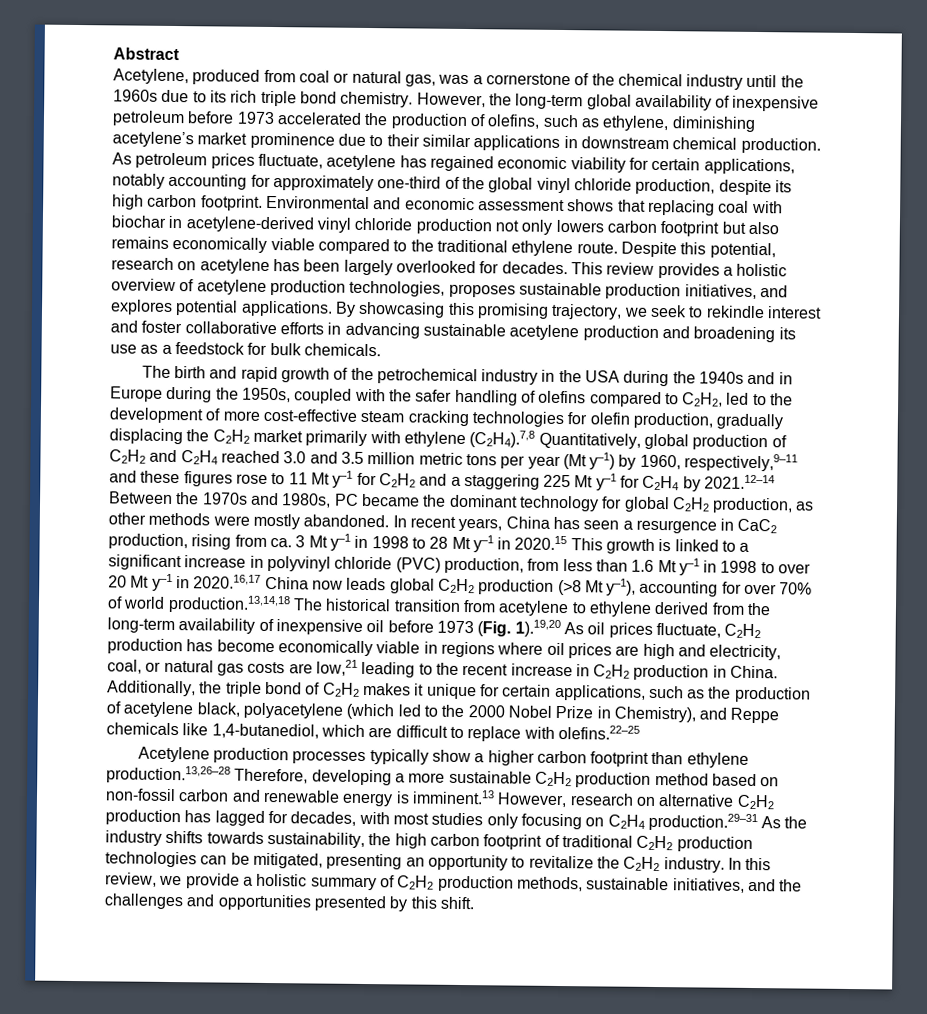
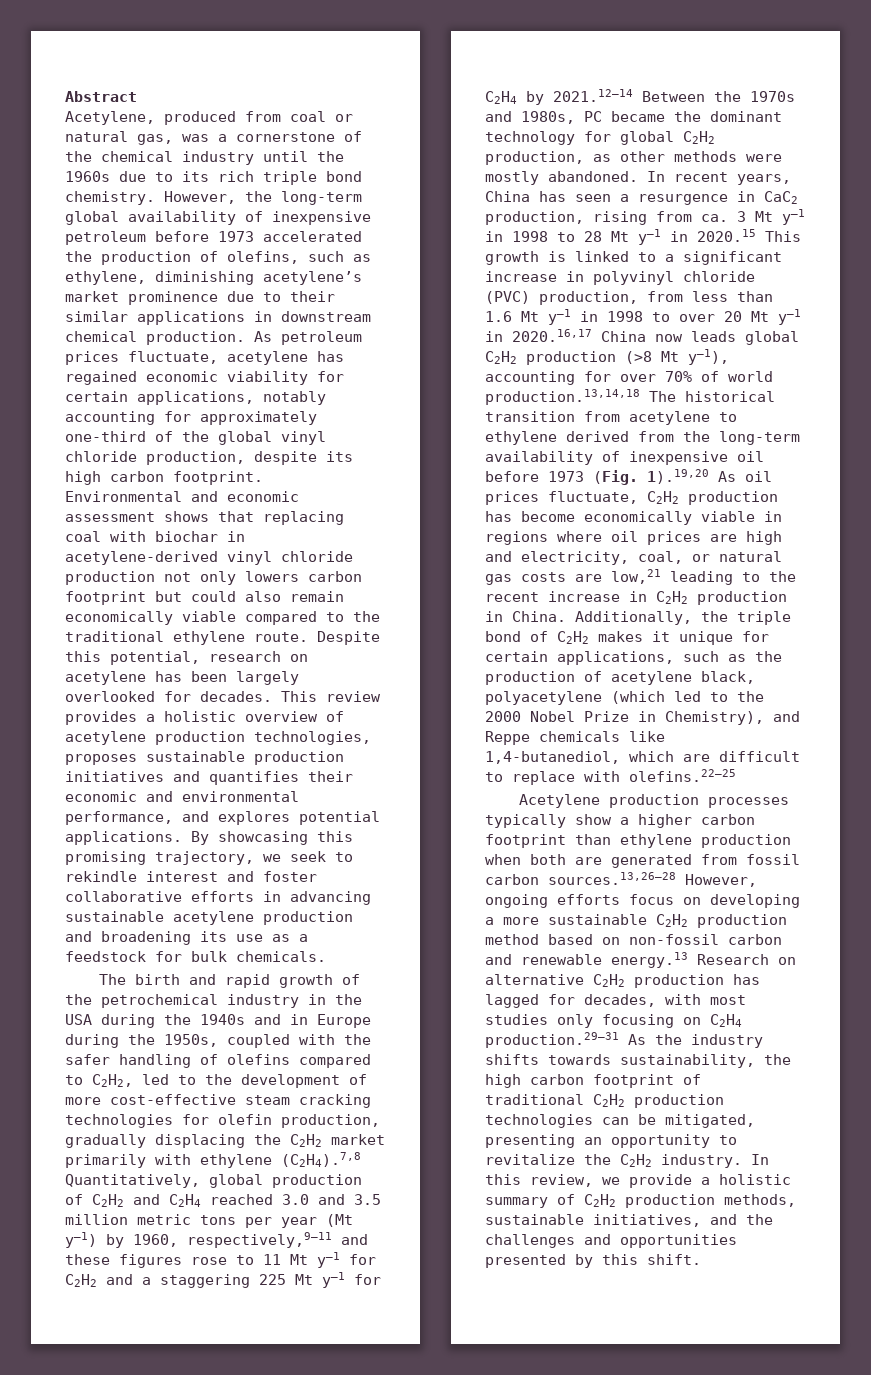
- Environmental and economic assessment shows that replacing coal with biochar in acetylene-derived vinyl chloride production not only lowers carbon footprint but also remains economically viable compared to the traditional ethylene route.
+ Environmental and economic assessment shows that replacing coal with biochar in acetylene-derived vinyl chloride production not only lowers carbon footprint but could also remain economically viable compared to the traditional ethylene route.
- This review provides a holistic overview of acetylene production technologies, proposes sustainable production initiatives, and explores potential applications.
+ This review provides a holistic overview of acetylene production technologies, proposes sustainable production initiatives and quantifies their economic and environmental performance, and explores potential applications.
- Acetylene production processes typically show a higher carbon footprint than ethylene production.13,26–28 Therefore, developing a more sustainable C2H2 production method based on non-fossil carbon and renewable energy is imminent.13 However, research on alternative C2H2 production has lagged for decades, with most studies only focusing on C2H4 production.29–31 As the industry shifts towards sustainability, the high carbon footprint of traditional C2H2 production technologies can be mitigated, presenting an opportunity to revitalize the C2H2 industry.
+ Acetylene production processes typically show a higher carbon footprint than ethylene production when both are generated from fossil carbon sources.13,26–28 However, ongoing efforts focus on developing a more sustainable C2H2 production method based on non-fossil carbon and renewable energy.13 Research on alternative C2H2 production has lagged for decades, with most studies only focusing on C2H4 production.29–31 As the industry shifts towards sustainability, the high carbon footprint of traditional C2H2 production technologies can be mitigated, presenting an opportunity to revitalize the C2H2 industry.

